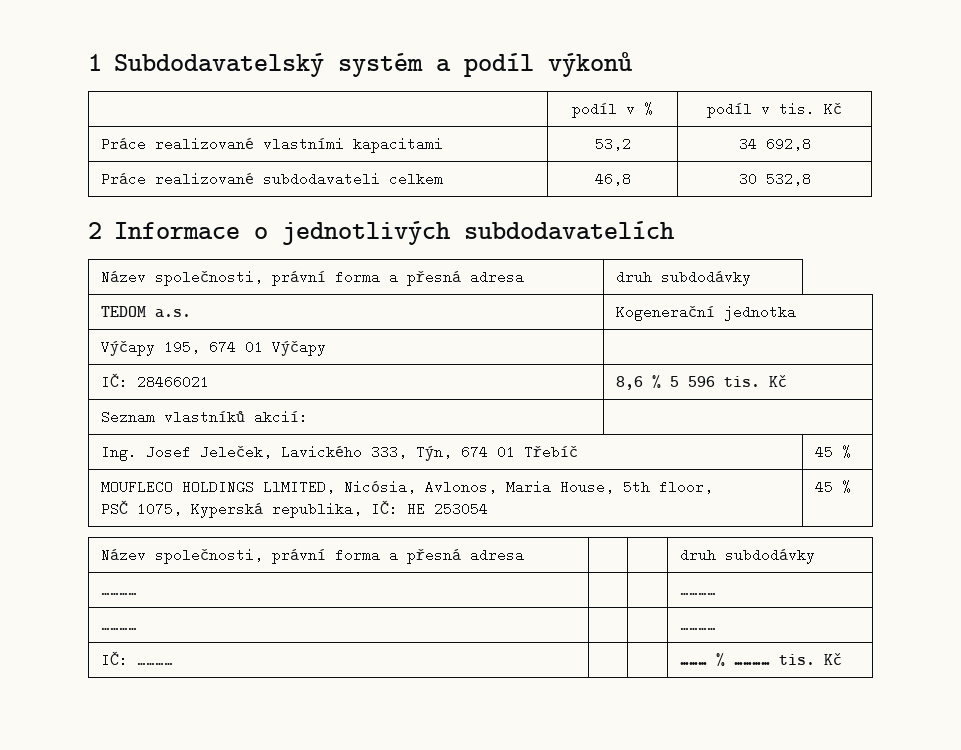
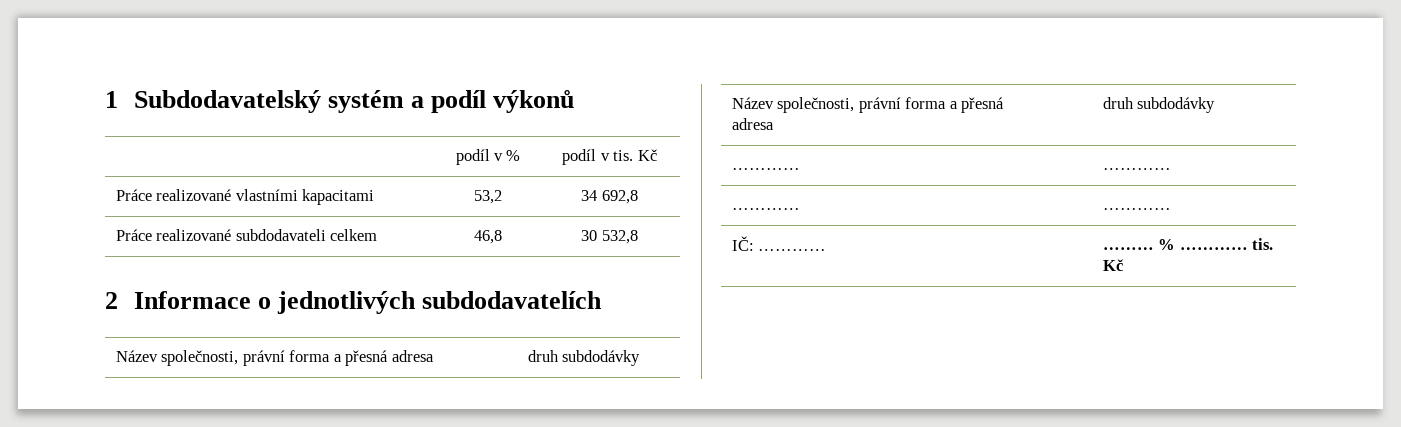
- TEDOM a.s. | Kogenerační jednotka
- Výčapy 195, 674 01 Výčapy |
- IČ: 28466021 | 8,6 % 5 596 tis. Kč
- Seznam vlastníků akcií: |
- Ing. Josef Jeleček, Lavického 333, Týn, 674 01 Třebíč | 45 %
- MOUFLECO HOLDINGS LlMITED, Nicósia, Avlonos, Maria House, 5th floor,
- PSČ 1075, Kyperská republika, IČ: HE 253054 | 45 %

